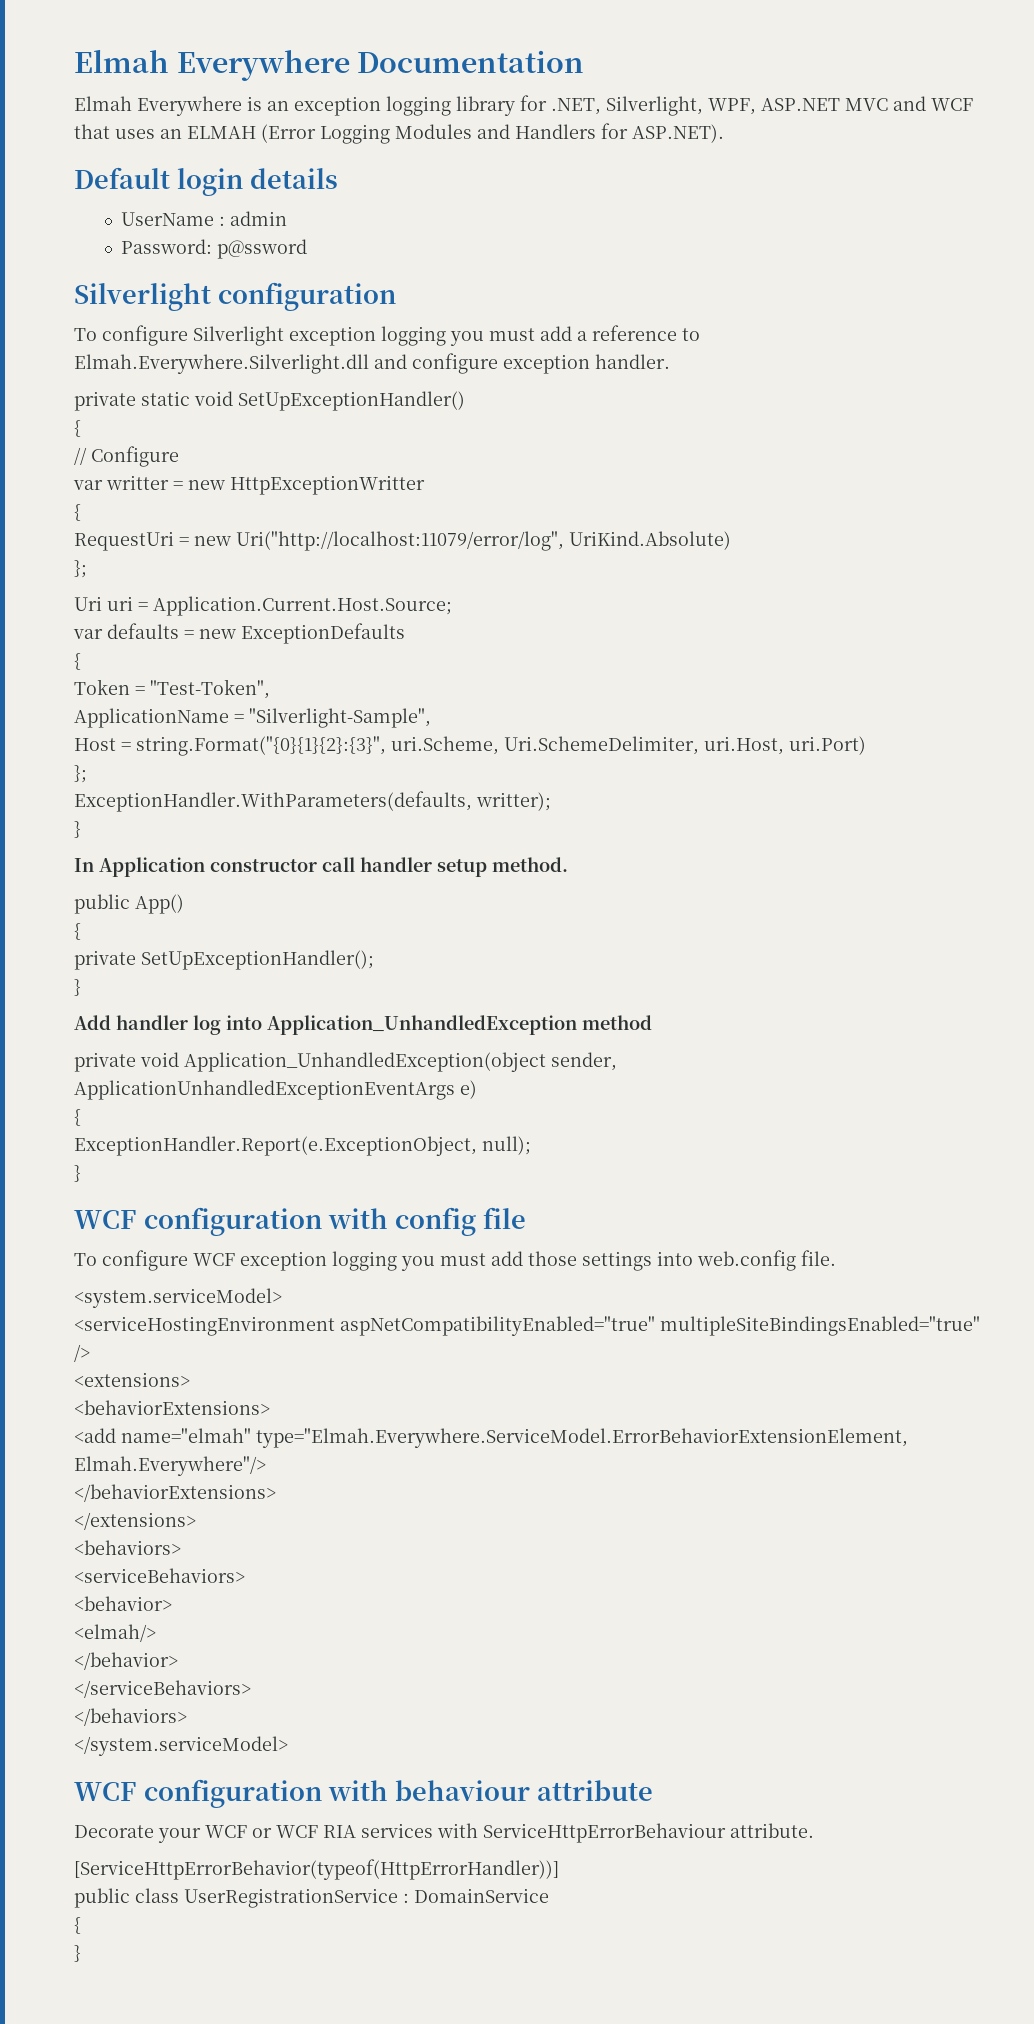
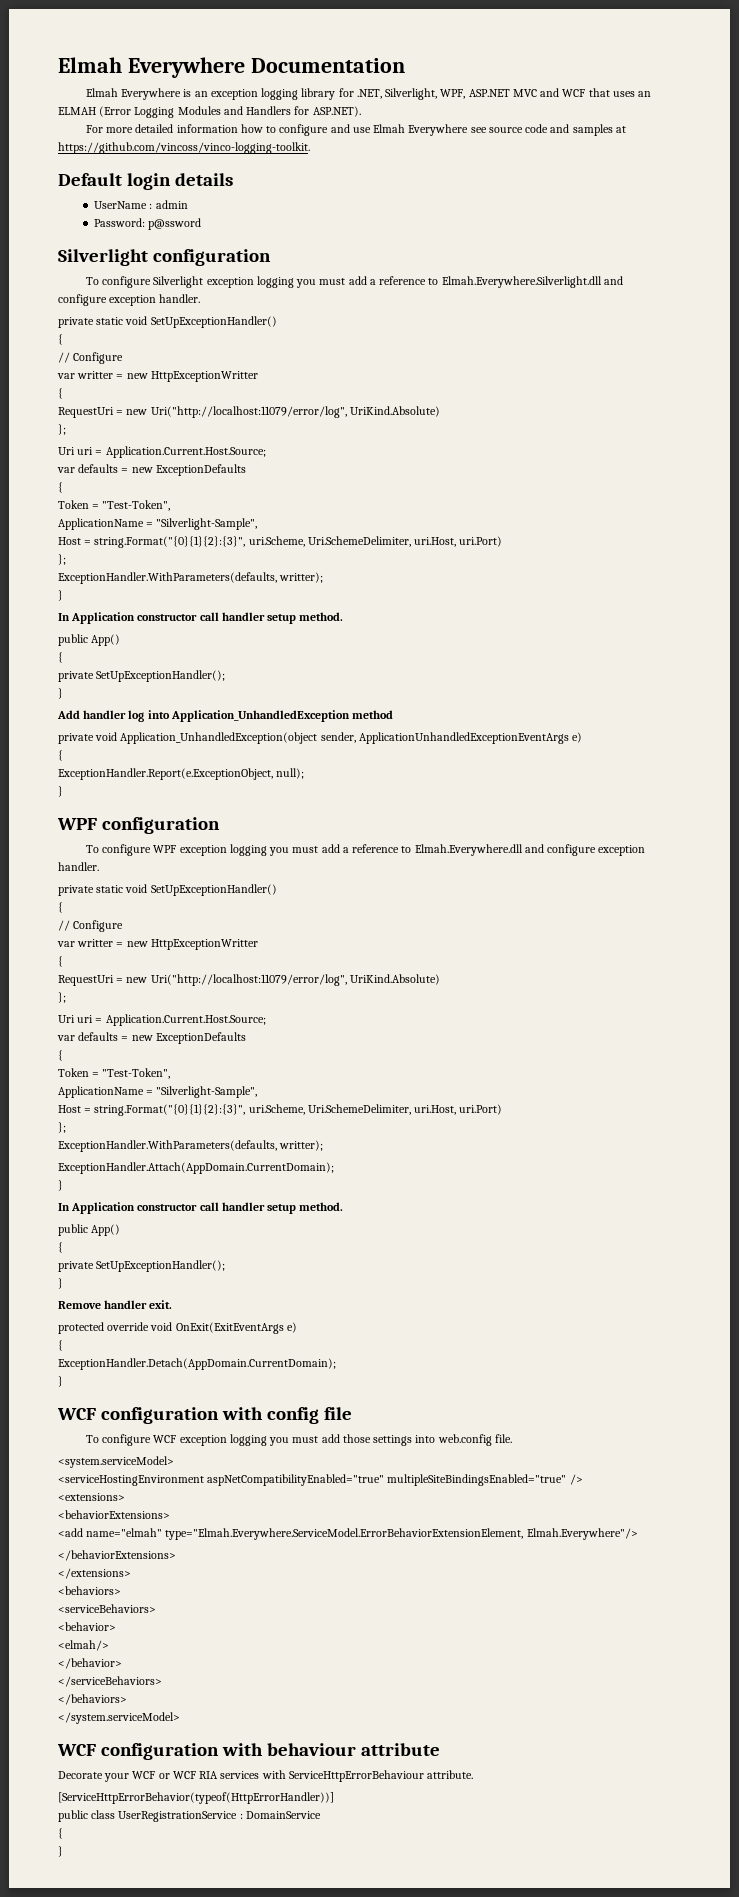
+ For more detailed information how to configure and use Elmah Everywhere see source code and samples at https://github.com/vincoss/vinco-logging-toolkit.
+ WPF configuration
+ To configure WPF exception logging you must add a reference to Elmah.Everywhere.dll and configure exception handler.
+ private static void SetUpExceptionHandler()
+ {
+ // Configure
+ var writter = new HttpExceptionWritter
+ {
+ RequestUri = new Uri("http://localhost:11079/error/log", UriKind.Absolute)
+ };
+ Uri uri = Application.Current.Host.Source;
+ var defaults = new ExceptionDefaults
+ {
+ Token = "Test-Token",
+ ApplicationName = "Silverlight-Sample",
+ Host = string.Format("{0}{1}{2}:{3}", uri.Scheme, Uri.SchemeDelimiter, uri.Host, uri.Port)
+ };
+ ExceptionHandler.WithParameters(defaults, writter);
+ ExceptionHandler.Attach(AppDomain.CurrentDomain);
+ }
+ In Application constructor call handler setup method.
+ public App()
+ {
+ private SetUpExceptionHandler();
+ }
+ Remove handler exit.
+ protected override void OnExit(ExitEventArgs e)
+ {
+ ExceptionHandler.Detach(AppDomain.CurrentDomain);
+ }

